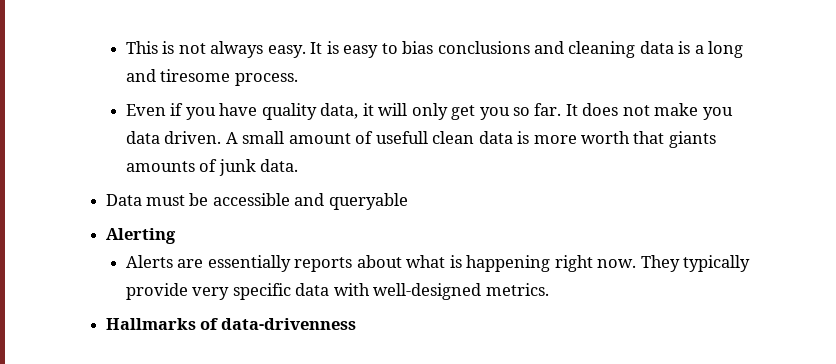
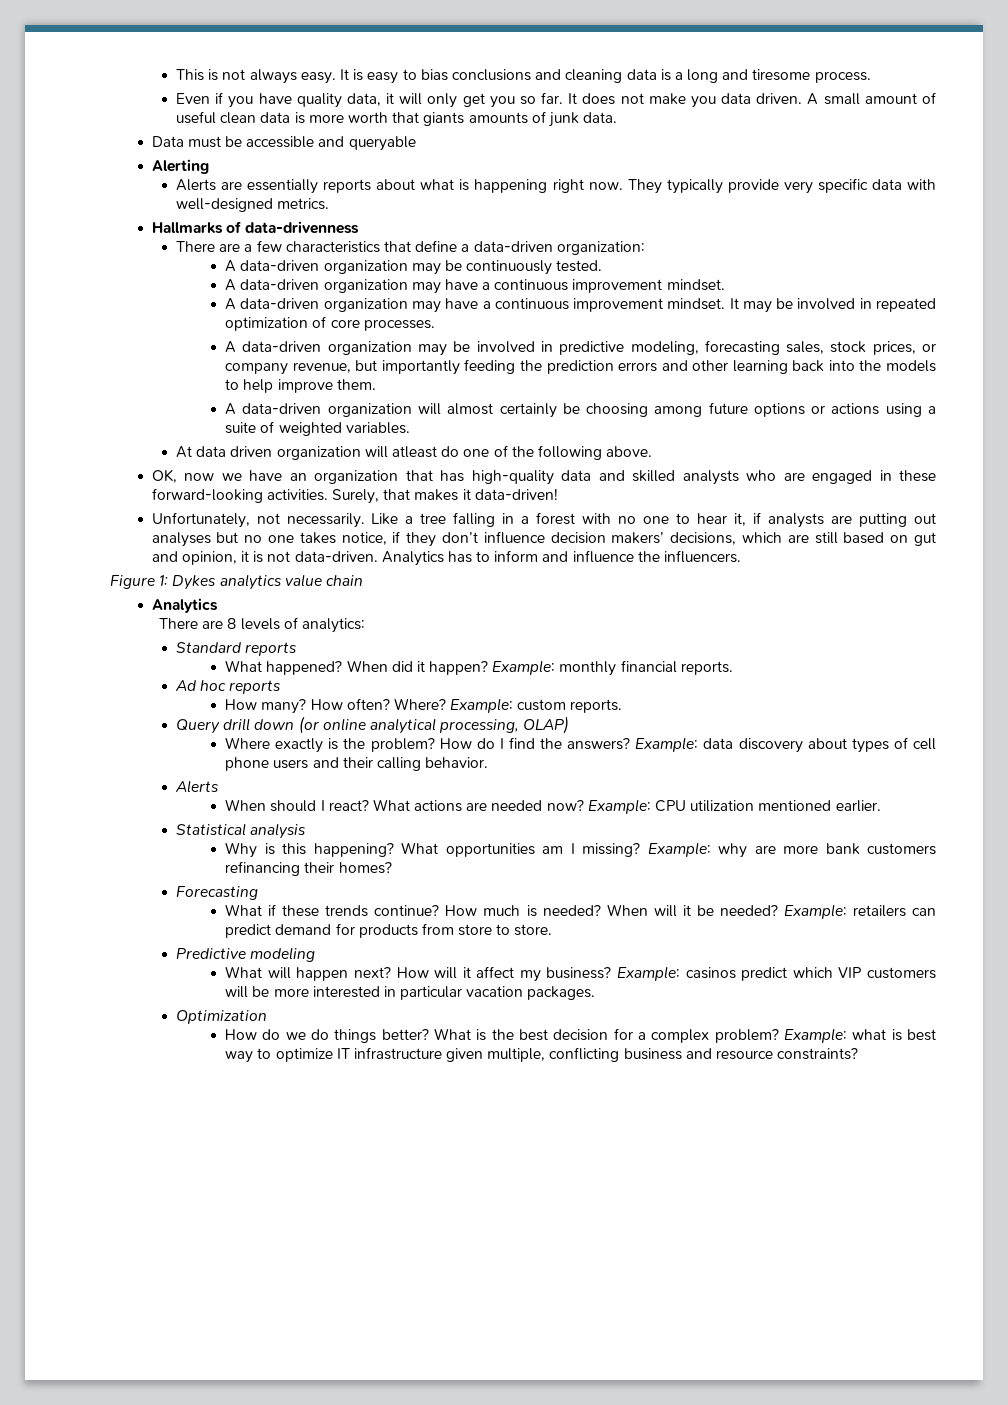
- A small amount of usefull clean data is more worth that giants amounts of junk data.
+ A small amount of useful clean data is more worth that giants amounts of junk data.
+ There are a few characteristics that define a data-driven organization:
+ A data-driven organization may be continuously tested.
+ A data-driven organization may have a continuous improvement mindset.
+ A data-driven organization may have a continuous improvement mindset. It may be involved in repeated optimization of core processes.
+ A data-driven organization may be involved in predictive modeling, forecasting sales, stock prices, or company revenue, but importantly feeding the prediction errors and other learning back into the models to help improve them.
+ A data-driven organization will almost certainly be choosing among future options or actions using a suite of weighted variables.
+ At data driven organization will atleast do one of the following above.
+ OK, now we have an organization that has high-quality data and skilled analysts who are engaged in these forward-looking activities. Surely, that makes it data-driven!
+ Unfortunately, not necessarily. Like a tree falling in a forest with no one to hear it, if analysts are putting out analyses but no one takes notice, if they don’t influence decision makers’ decisions, which are still based on gut and opinion, it is not data-driven. Analytics has to inform and influence the influencers.
+ Figure 1: Dykes analytics value chain
+ Analytics
+ There are 8 levels of analytics:
+ Standard reports
+ What happened? When did it happen? Example: monthly financial reports.
+ Ad hoc reports
+ How many? How often? Where? Example: custom reports.
+ Query drill down (or online analytical processing, OLAP)
+ Where exactly is the problem? How do I find the answers? Example: data discovery about types of cell phone users and their calling behavior.
+ Alerts
+ When should I react? What actions are needed now? Example: CPU utilization mentioned earlier.
+ Statistical analysis
+ Why is this happening? What opportunities am I missing? Example: why are more bank customers refinancing their homes?
+ Forecasting
+ What if these trends continue? How much is needed? When will it be needed? Example: retailers can predict demand for products from store to store.
+ Predictive modeling
+ What will happen next? How will it affect my business? Example: casinos predict which VIP customers will be more interested in particular vacation packages.
+ Optimization
+ How do we do things better? What is the best decision for a complex problem? Example: what is best way to optimize IT infrastructure given multiple, conflicting business and resource constraints?

